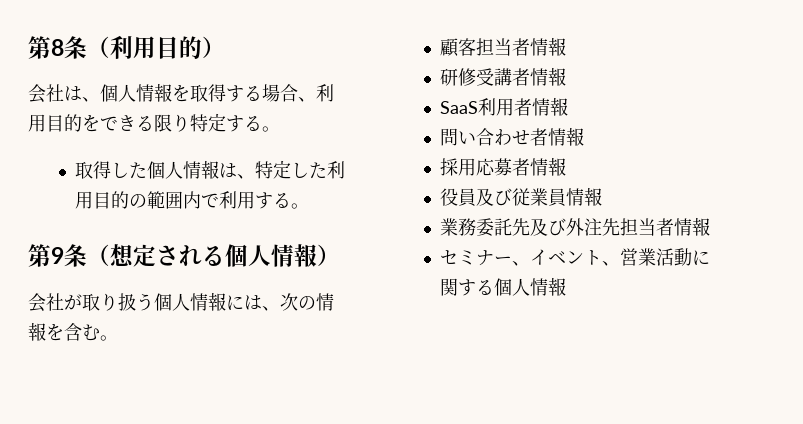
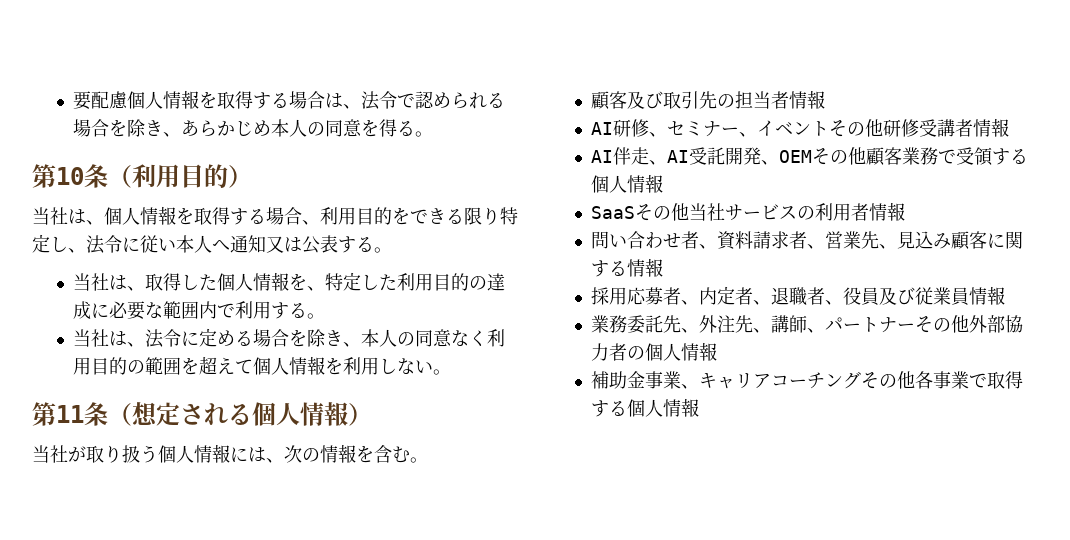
- 第8条（利用目的）
+ 要配慮個人情報を取得する場合は、法令で認められる場合を除き、あらかじめ本人の同意を得る。
+ 第10条（利用目的）
- 会社は、個人情報を取得する場合、利用目的をできる限り特定する。
- 取得した個人情報は、特定した利用目的の範囲内で利用する。
+ 当社は、個人情報を取得する場合、利用目的をできる限り特定し、法令に従い本人へ通知又は公表する。
+ 当社は、取得した個人情報を、特定した利用目的の達成に必要な範囲内で利用する。
- 第9条（想定される個人情報）
+ 当社は、法令に定める場合を除き、本人の同意なく利用目的の範囲を超えて個人情報を利用しない。
+ 第11条（想定される個人情報）
- 会社が取り扱う個人情報には、次の情報を含む。
+ 当社が取り扱う個人情報には、次の情報を含む。
- 顧客担当者情報
- 研修受講者情報
- SaaS利用者情報
+ 顧客及び取引先の担当者情報
+ AI研修、セミナー、イベントその他研修受講者情報
+ AI伴走、AI受託開発、OEMその他顧客業務で受領する個人情報
+ SaaSその他当社サービスの利用者情報
- 問い合わせ者情報
+ 問い合わせ者、資料請求者、営業先、見込み顧客に関する情報
- 採用応募者情報
- 役員及び従業員情報
+ 採用応募者、内定者、退職者、役員及び従業員情報
- 業務委託先及び外注先担当者情報
- セミナー、イベント、営業活動に関する個人情報
+ 業務委託先、外注先、講師、パートナーその他外部協力者の個人情報
+ 補助金事業、キャリアコーチングその他各事業で取得する個人情報

